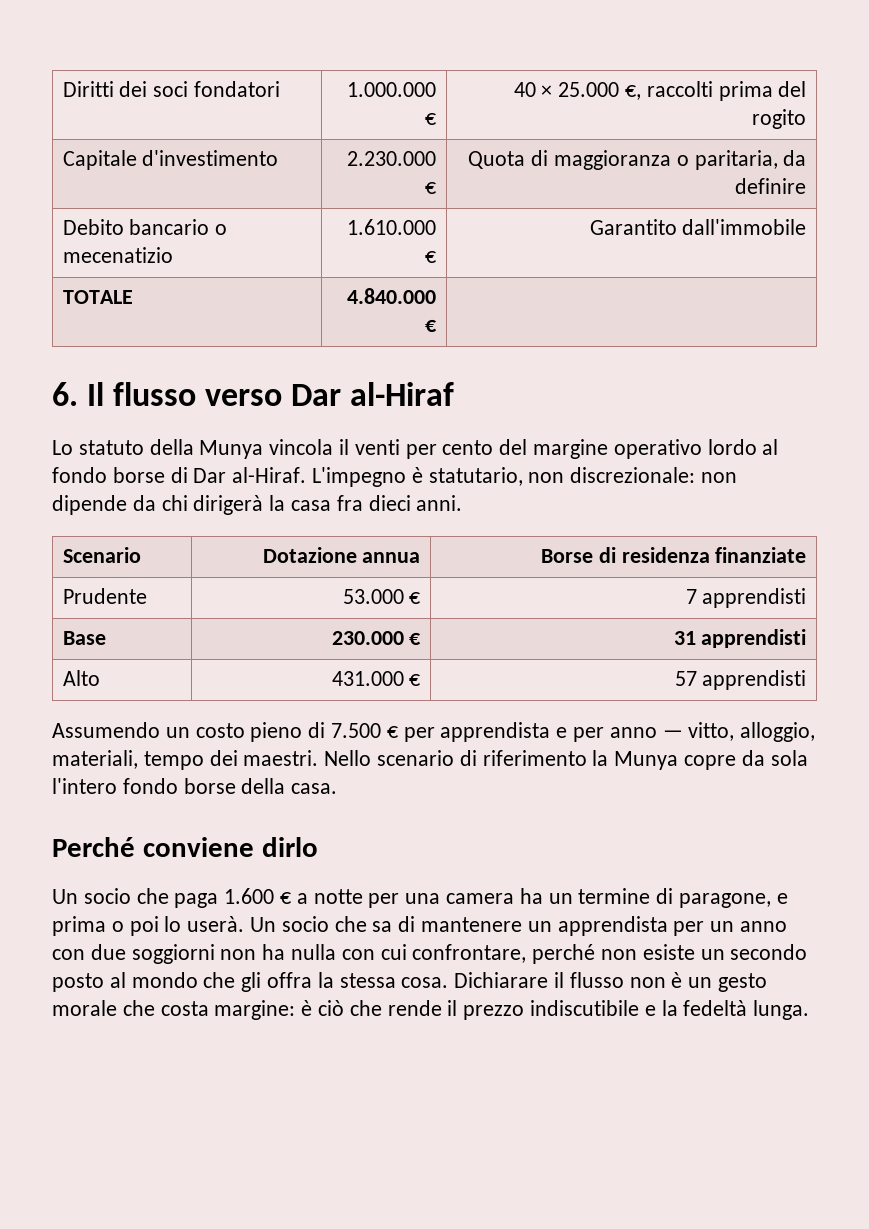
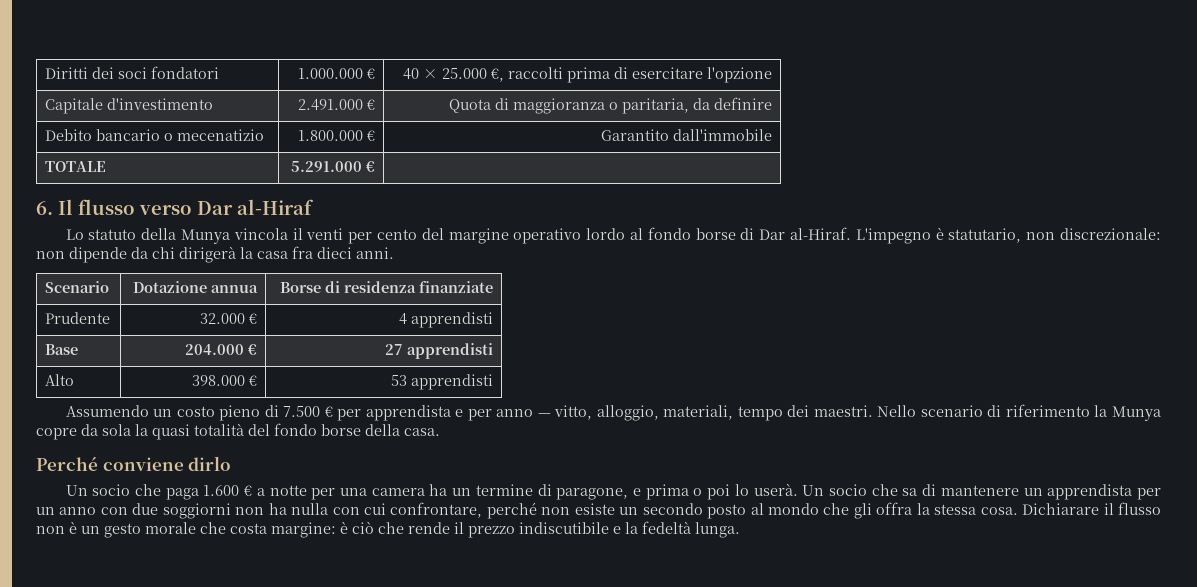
- Diritti dei soci fondatori | 1.000.000 € | 40 × 25.000 €, raccolti prima del rogito
+ Diritti dei soci fondatori | 1.000.000 € | 40 × 25.000 €, raccolti prima di esercitare l'opzione
- Capitale d'investimento | 2.230.000 € | Quota di maggioranza o paritaria, da definire
+ Capitale d'investimento | 2.491.000 € | Quota di maggioranza o paritaria, da definire
- Debito bancario o mecenatizio | 1.610.000 € | Garantito dall'immobile
+ Debito bancario o mecenatizio | 1.800.000 € | Garantito dall'immobile
- TOTALE | 4.840.000 € |
+ TOTALE | 5.291.000 € |
- Prudente | 53.000 € | 7 apprendisti
+ Prudente | 32.000 € | 4 apprendisti
- Base | 230.000 € | 31 apprendisti
+ Base | 204.000 € | 27 apprendisti
- Alto | 431.000 € | 57 apprendisti
+ Alto | 398.000 € | 53 apprendisti
- Nello scenario di riferimento la Munya copre da sola l'intero fondo borse della casa.
+ Nello scenario di riferimento la Munya copre da sola la quasi totalità del fondo borse della casa.

